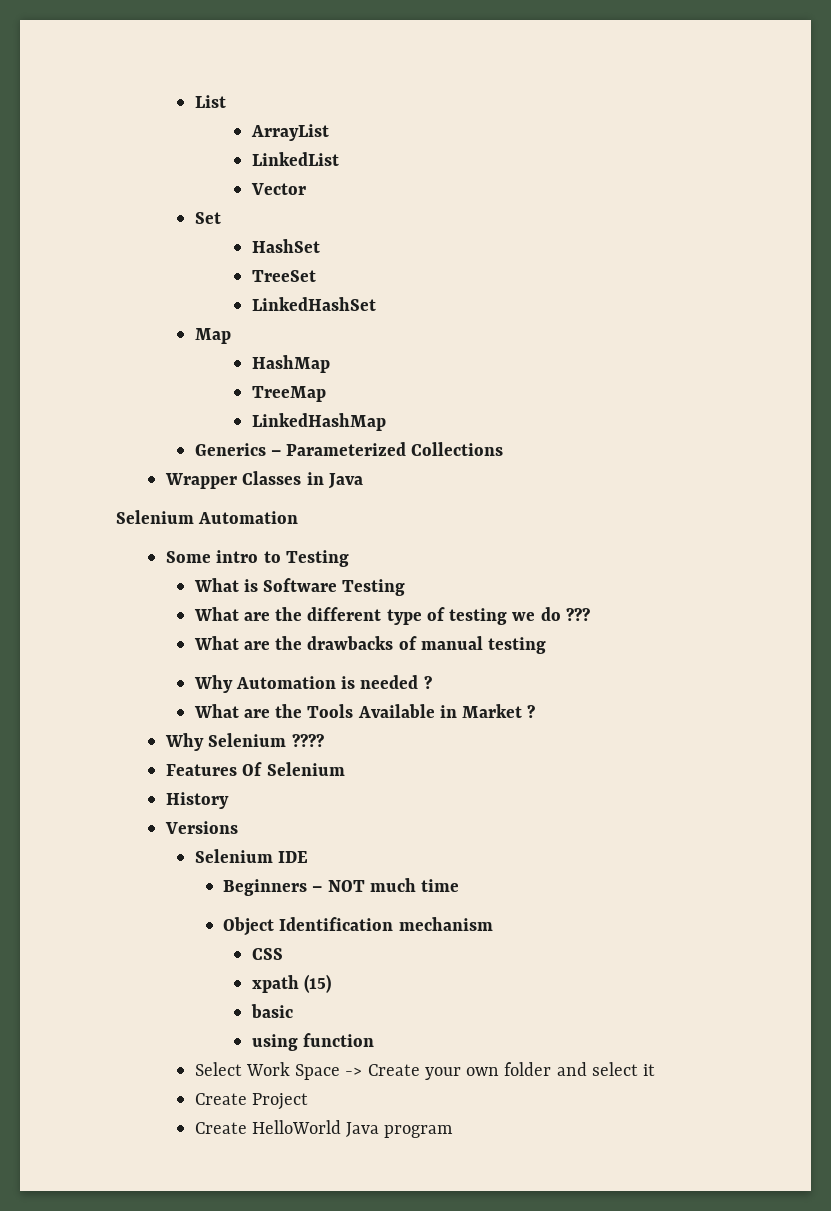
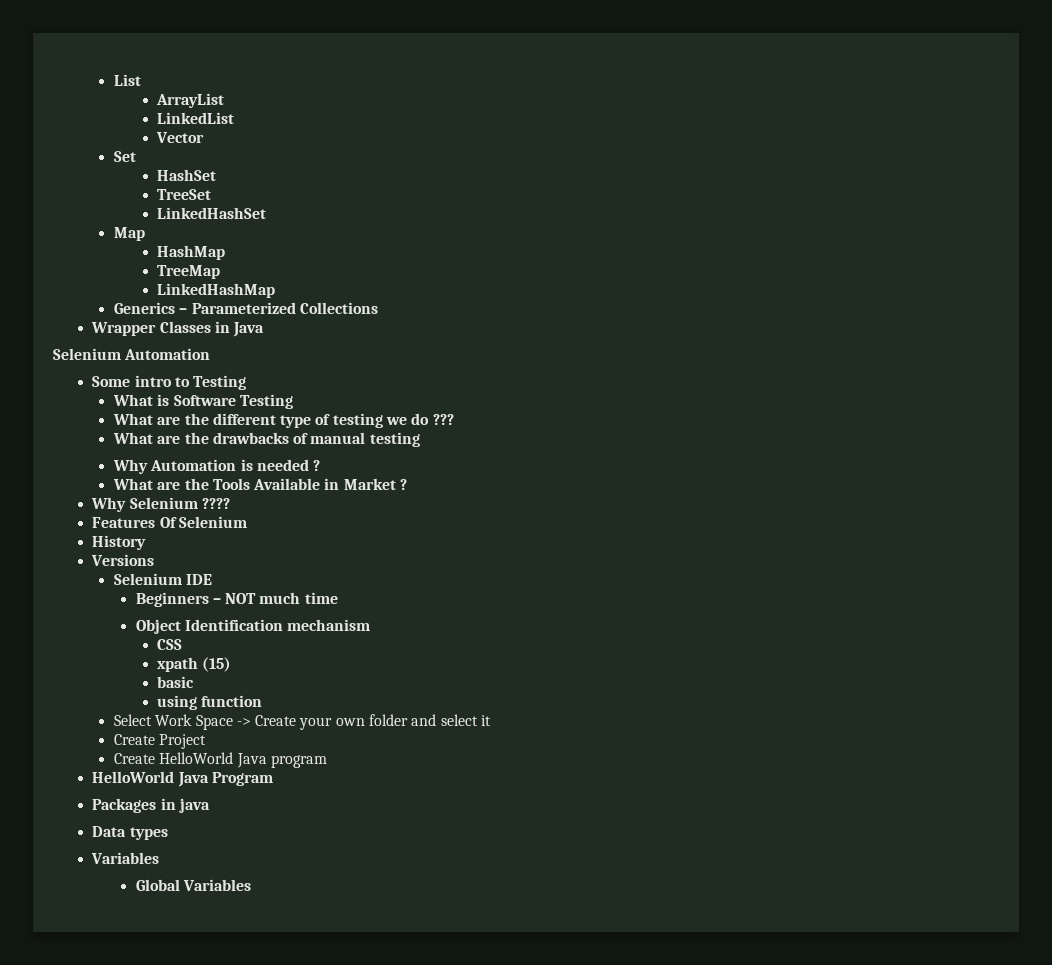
+ HelloWorld Java Program
+ Packages in java
+ Data types
+ Variables
+ Global Variables

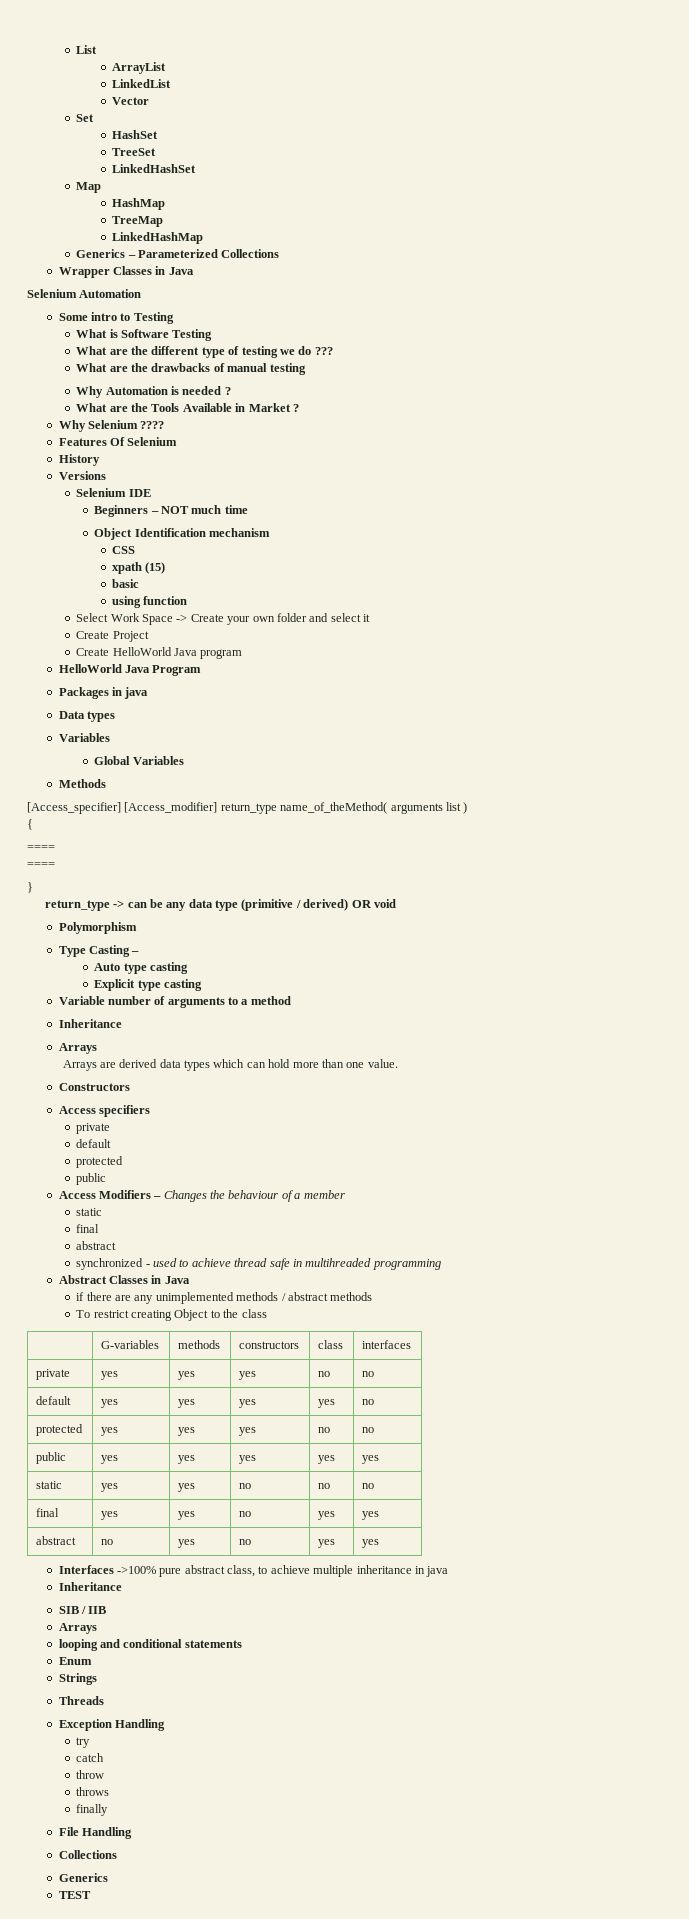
+ Methods
+ [Access_specifier] [Access_modifier] return_type name_of_theMethod( arguments list )
+ {
+ ====
+ ====
+ }
+ return_type -> can be any data type (primitive / derived) OR void
+ Polymorphism
+ Type Casting –
+ Auto type casting
+ Explicit type casting
+ Variable number of arguments to a method
+ Inheritance
+ Arrays
+ Arrays are derived data types which can hold more than one value.
+ Constructors
+ Access specifiers
+ private
+ default
+ protected
+ public
+ Access Modifiers – Changes the behaviour of a member
+ static
+ final
+ abstract
+ synchronized - used to achieve thread safe in multihreaded programming
+ Abstract Classes in Java
+ if there are any unimplemented methods / abstract methods
+ To restrict creating Object to the class
+ | G-variables | methods | constructors | class | interfaces
+ private | yes | yes | yes | no | no
+ default | yes | yes | yes | yes | no
+ protected | yes | yes | yes | no | no
+ public | yes | yes | yes | yes | yes
+ static | yes | yes | no | no | no
+ final | yes | yes | no | yes | yes
+ abstract | no | yes | no | yes | yes
+ Interfaces ->100% pure abstract class, to achieve multiple inheritance in java
+ Inheritance
+ SIB / IIB
+ Arrays
+ looping and conditional statements
+ Enum
+ Strings
+ Threads
+ Exception Handling
+ try
+ catch
+ throw
+ throws
+ finally
+ File Handling
+ Collections
+ Generics
+ TEST

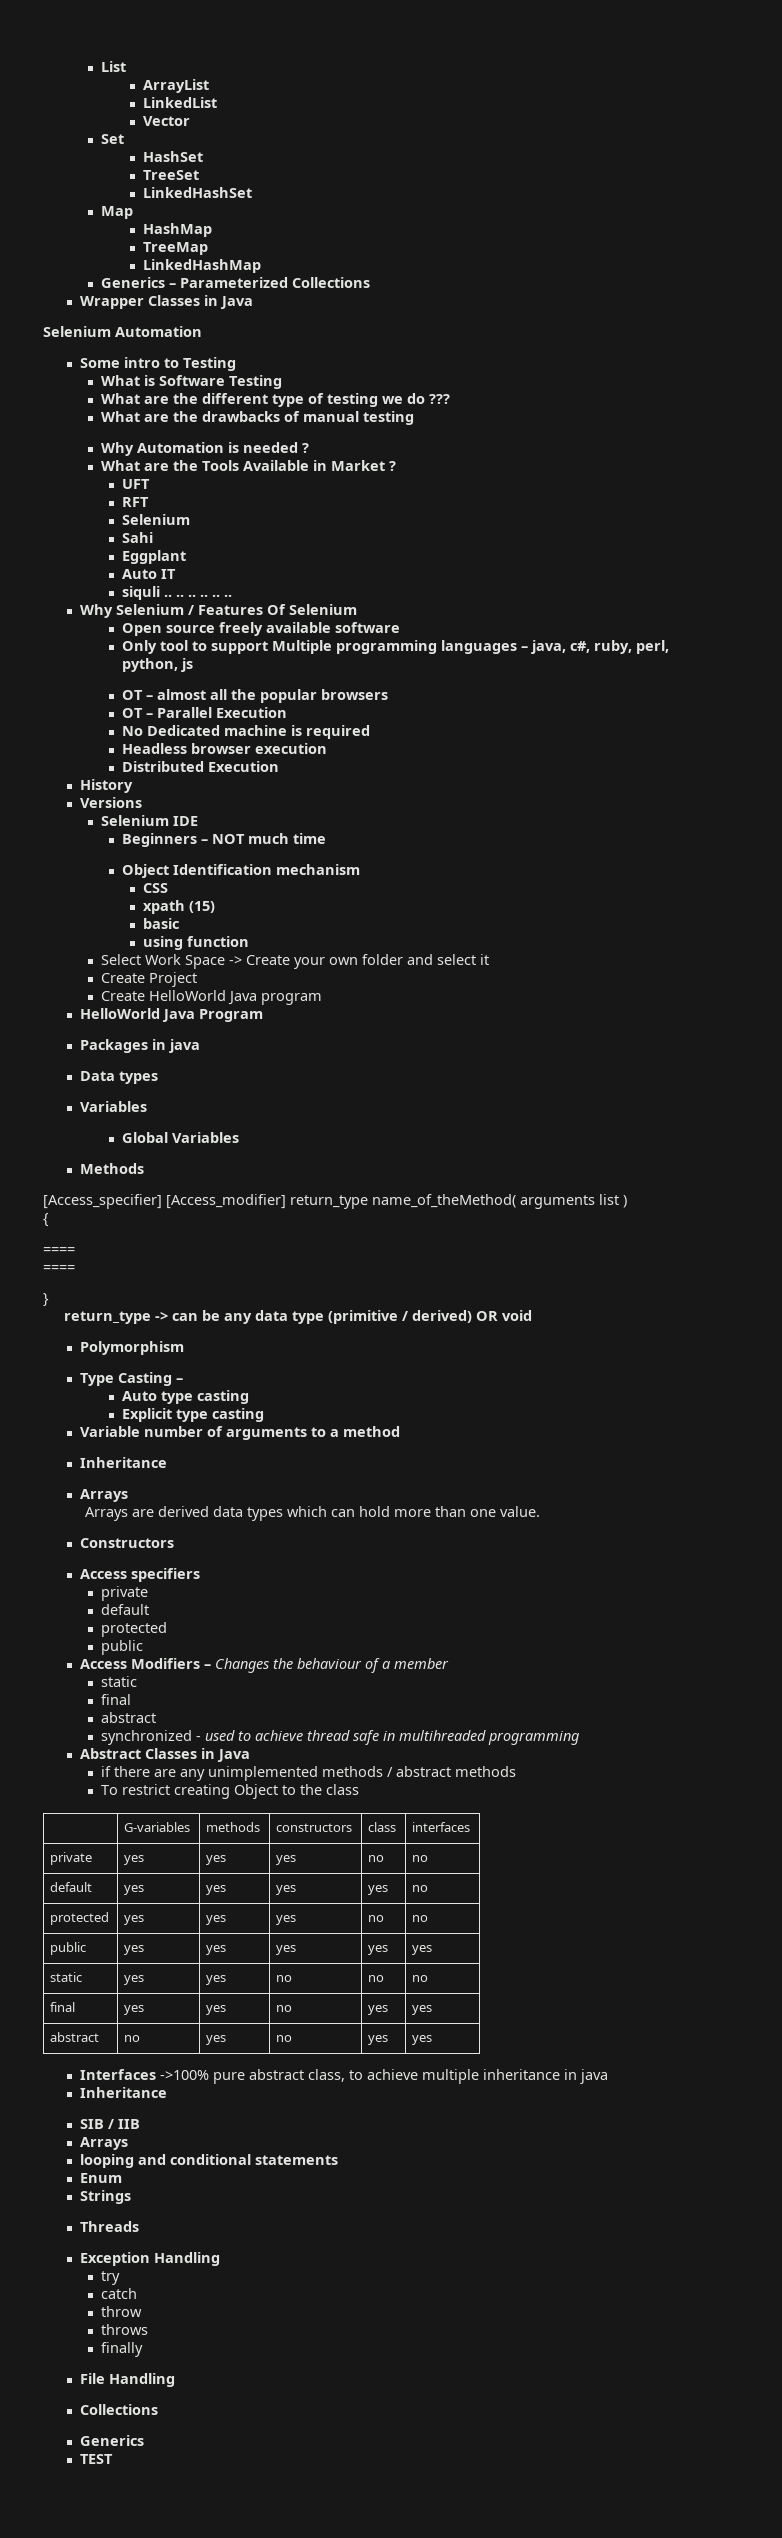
+ UFT
+ RFT
+ Selenium
+ Sahi
+ Eggplant
+ Auto IT
+ siquli .. .. .. .. .. ..
- Why Selenium ????
- Features Of Selenium
+ Why Selenium / Features Of Selenium
+ Open source freely available software
+ Only tool to support Multiple programming languages – java, c#, ruby, perl, python, js
+ OT – almost all the popular browsers
+ OT – Parallel Execution
+ No Dedicated machine is required
+ Headless browser execution
+ Distributed Execution

